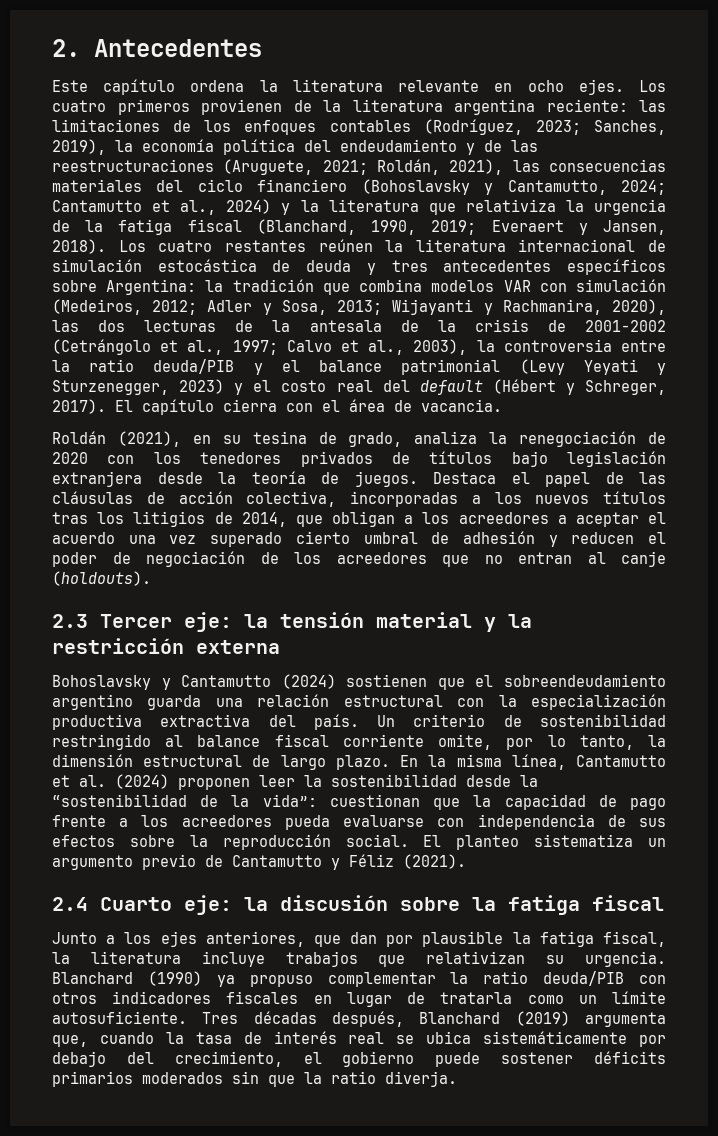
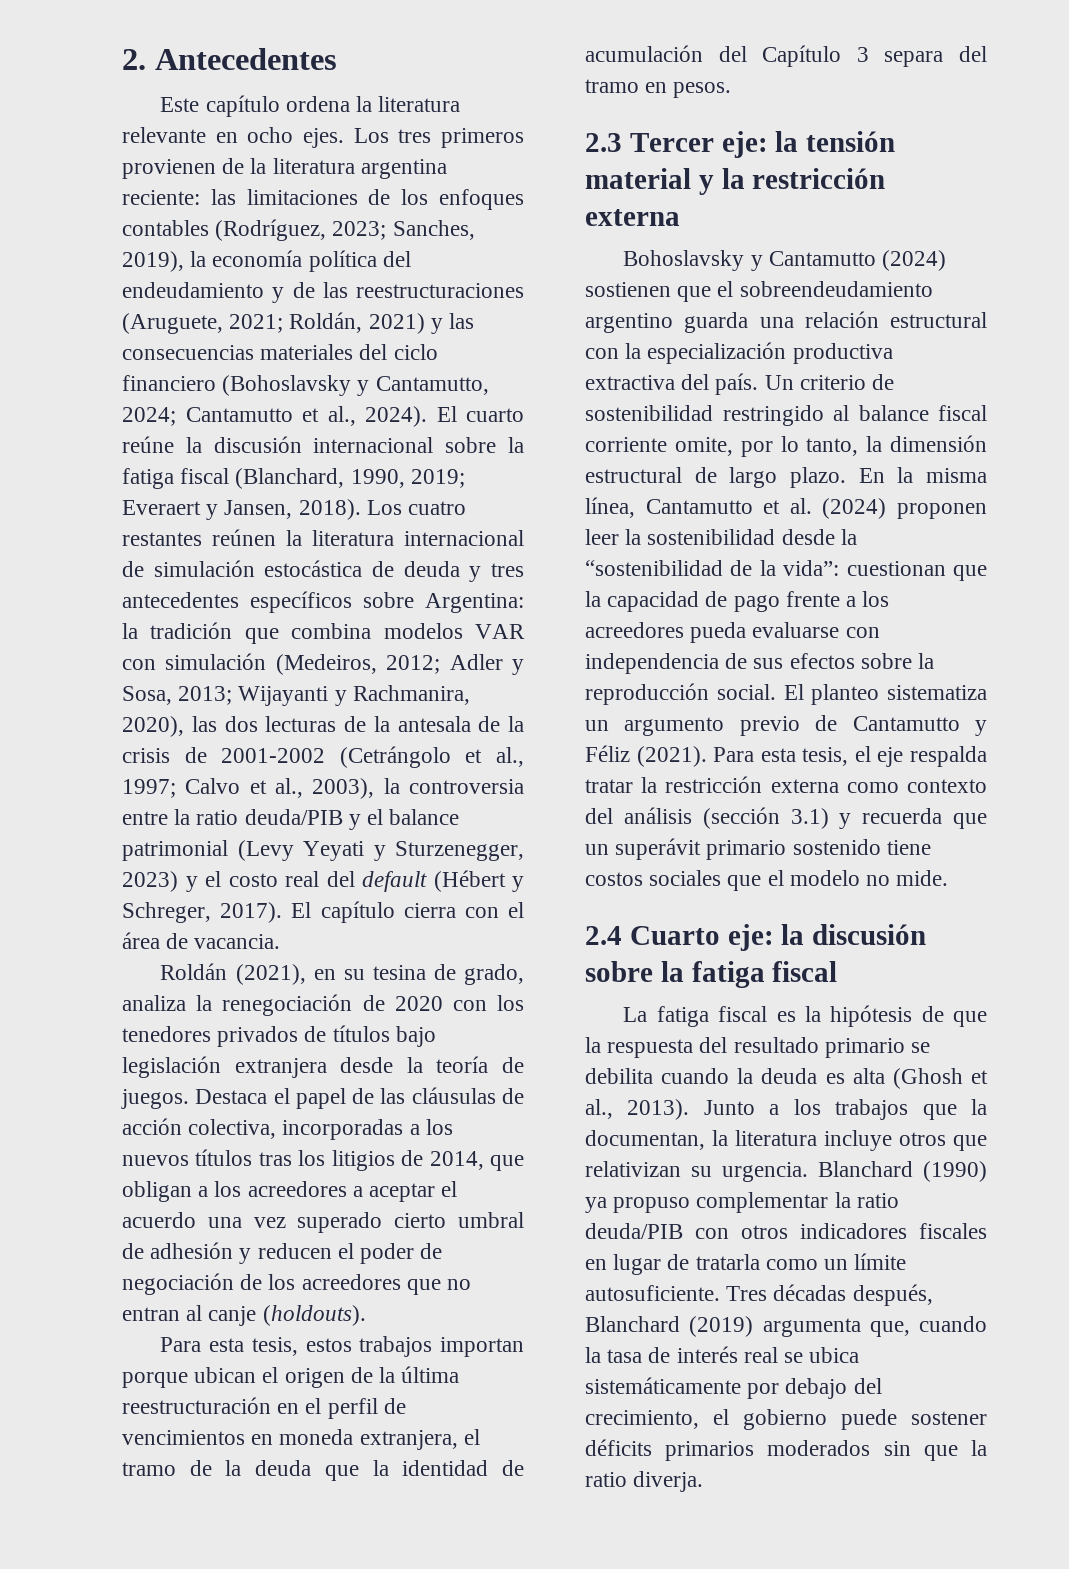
- Los cuatro primeros provienen de la literatura argentina reciente: las limitaciones de los enfoques contables (Rodríguez, 2023; Sanches, 2019), la economía política del endeudamiento y de las reestructuraciones (Aruguete, 2021; Roldán, 2021), las consecuencias materiales del ciclo financiero (Bohoslavsky y Cantamutto, 2024; Cantamutto et al., 2024) y la literatura que relativiza la urgencia de la fatiga fiscal (Blanchard, 1990, 2019; Everaert y Jansen, 2018).
+ Los tres primeros provienen de la literatura argentina reciente: las limitaciones de los enfoques contables (Rodríguez, 2023; Sanches, 2019), la economía política del endeudamiento y de las reestructuraciones (Aruguete, 2021; Roldán, 2021) y las consecuencias materiales del ciclo financiero (Bohoslavsky y Cantamutto, 2024; Cantamutto et al., 2024). El cuarto reúne la discusión internacional sobre la fatiga fiscal (Blanchard, 1990, 2019; Everaert y Jansen, 2018).
+ Para esta tesis, estos trabajos importan porque ubican el origen de la última reestructuración en el perfil de vencimientos en moneda extranjera, el tramo de la deuda que la identidad de acumulación del Capítulo 3 separa del tramo en pesos.
+ Para esta tesis, el eje respalda tratar la restricción externa como contexto del análisis (sección 3.1) y recuerda que un superávit primario sostenido tiene costos sociales que el modelo no mide.
- Junto a los ejes anteriores, que dan por plausible la fatiga fiscal, la literatura incluye trabajos que relativizan su urgencia.
+ La fatiga fiscal es la hipótesis de que la respuesta del resultado primario se debilita cuando la deuda es alta (Ghosh et al., 2013). Junto a los trabajos que la documentan, la literatura incluye otros que relativizan su urgencia.

